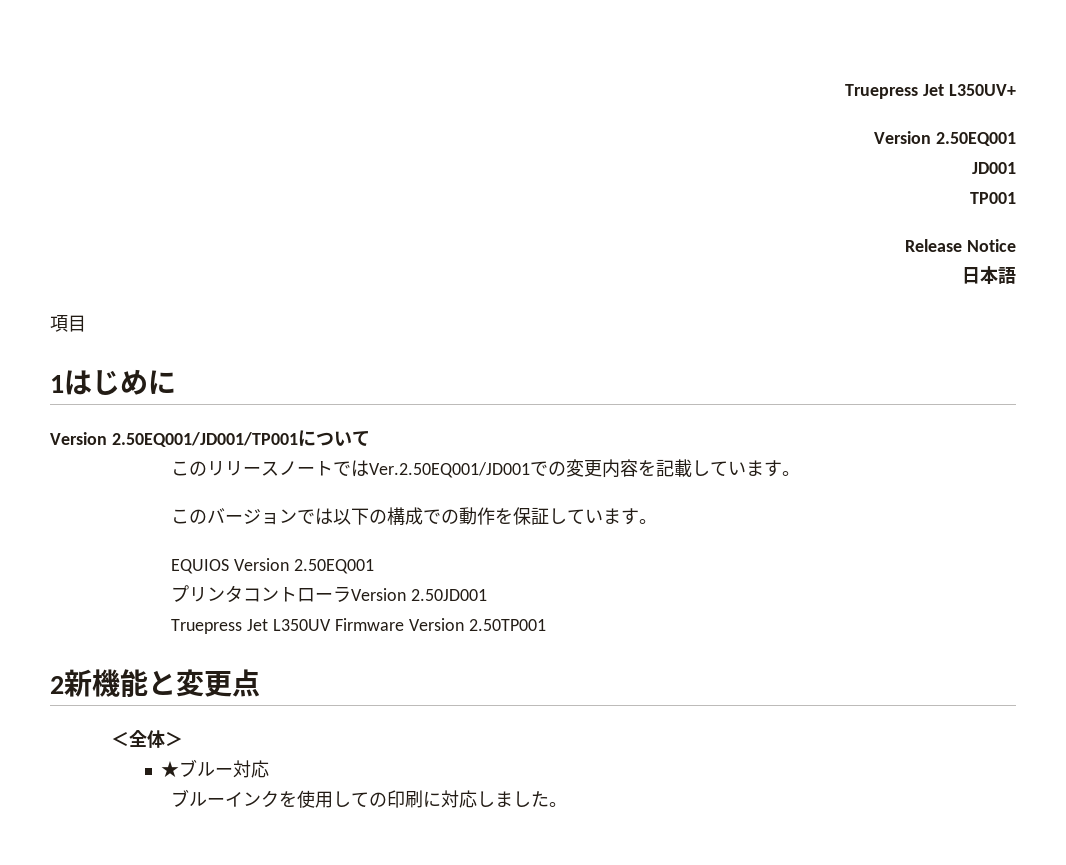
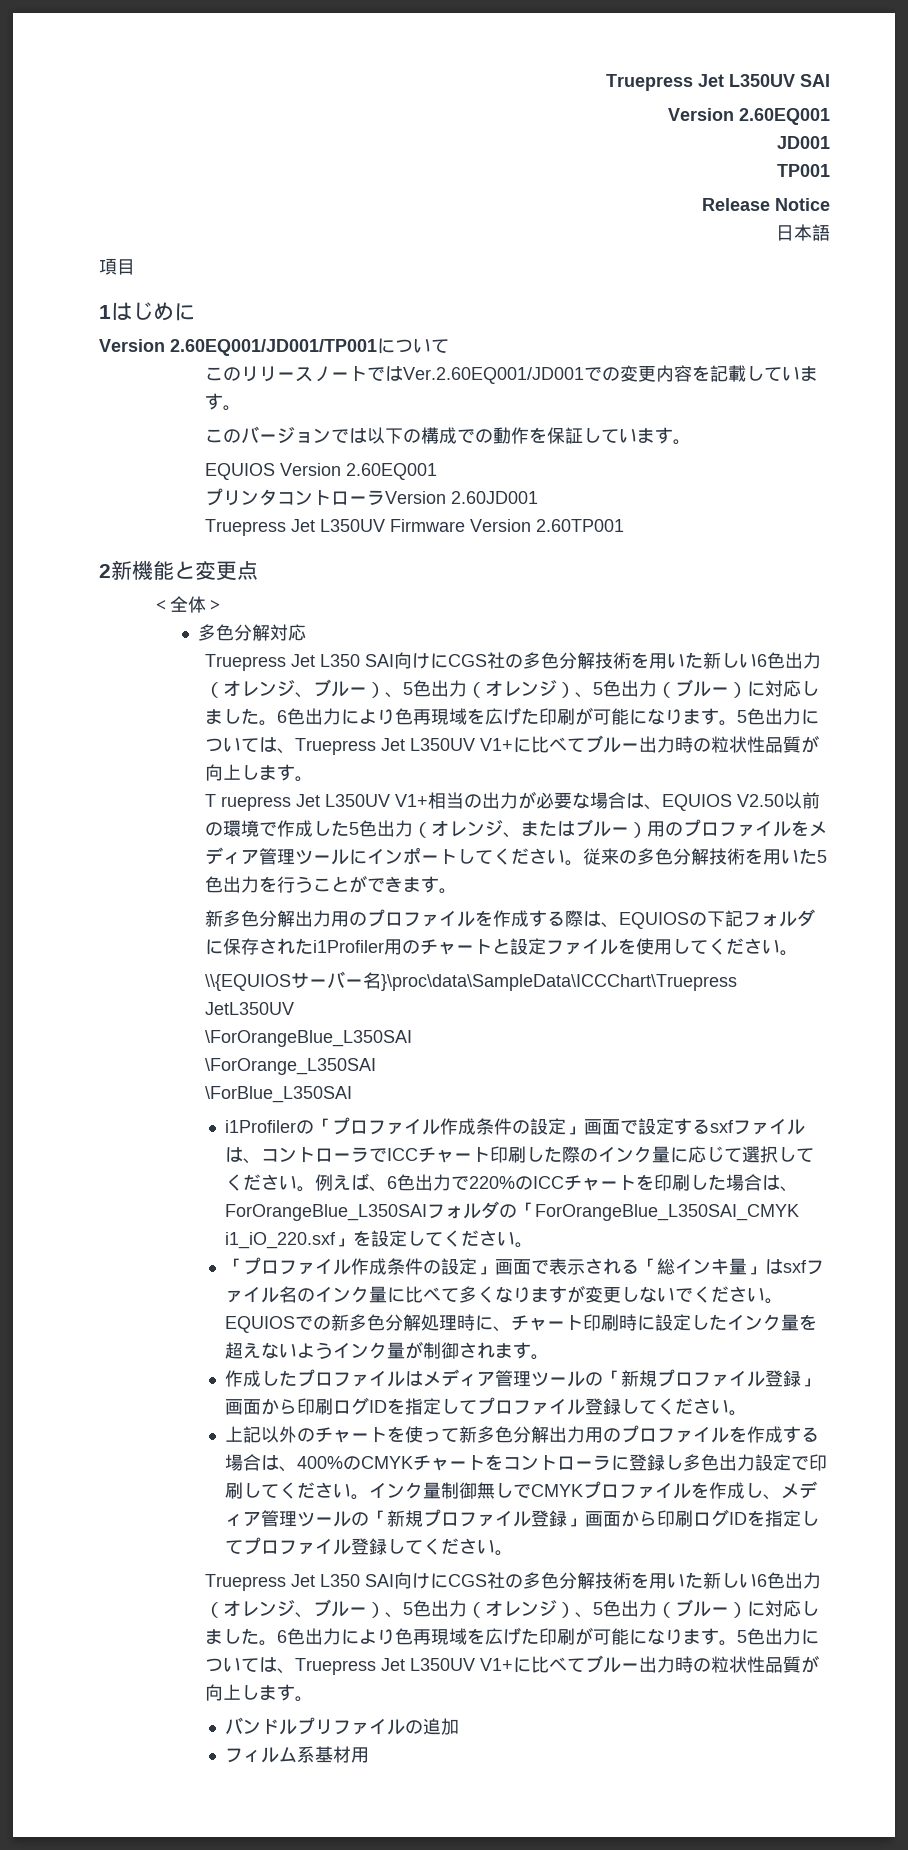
- Truepress Jet L350UV+
- Version 2.50EQ001
+ Truepress Jet L350UV SAI
+ Version 2.60EQ001
- Version 2.50EQ001/JD001/TP001について
+ Version 2.60EQ001/JD001/TP001について
- このリリースノートではVer.2.50EQ001/JD001での変更内容を記載しています。
+ このリリースノートではVer.2.60EQ001/JD001での変更内容を記載しています。
- EQUIOS Version 2.50EQ001
+ EQUIOS Version 2.60EQ001
- プリンタコントローラVersion 2.50JD001
+ プリンタコントローラVersion 2.60JD001
- Truepress Jet L350UV Firmware Version 2.50TP001
+ Truepress Jet L350UV Firmware Version 2.60TP001
- ★ブルー対応
- ブルーインクを使用しての印刷に対応しました。
+ 多色分解対応
+ Truepress Jet L350 SAI向けにCGS社の多色分解技術を用いた新しい6色出力（オレンジ、ブルー）、5色出力（オレンジ）、5色出力（ブルー）に対応しました。6色出力により色再現域を広げた印刷が可能になります。5色出力については、Truepress Jet L350UV V1+に比べてブルー出力時の粒状性品質が向上します。
+ T ruepress Jet L350UV V1+相当の出力が必要な場合は、EQUIOS V2.50以前の環境で作成した5色出力（オレンジ、またはブルー）用のプロファイルをメディア管理ツールにインポートしてください。従来の多色分解技術を用いた5色出力を行うことができます。
+ 新多色分解出力用のプロファイルを作成する際は、EQUIOSの下記フォルダに保存されたi1Profiler用のチャートと設定ファイルを使用してください。
+ \\{EQUIOSサーバー名}\proc\data\SampleData\ICCChart\Truepress JetL350UV
+ \ForOrangeBlue_L350SAI
+ \ForOrange_L350SAI
+ \ForBlue_L350SAI
+ i1Profilerの「プロファイル作成条件の設定」画面で設定するsxfファイルは、コントローラでICCチャート印刷した際のインク量に応じて選択してください。例えば、6色出力で220%のICCチャートを印刷した場合は、ForOrangeBlue_L350SAIフォルダの「ForOrangeBlue_L350SAI_CMYK i1_iO_220.sxf」を設定してください。
+ 「プロファイル作成条件の設定」画面で表示される「総インキ量」はsxfファイル名のインク量に比べて多くなりますが変更しないでください。EQUIOSでの新多色分解処理時に、チャート印刷時に設定したインク量を超えないようインク量が制御されます。
+ 作成したプロファイルはメディア管理ツールの「新規プロファイル登録」画面から印刷ログIDを指定してプロファイル登録してください。
+ 上記以外のチャートを使って新多色分解出力用のプロファイルを作成する場合は、400%のCMYKチャートをコントローラに登録し多色出力設定で印刷してください。インク量制御無しでCMYKプロファイルを作成し、メディア管理ツールの「新規プロファイル登録」画面から印刷ログIDを指定してプロファイル登録してください。
+ Truepress Jet L350 SAI向けにCGS社の多色分解技術を用いた新しい6色出力（オレンジ、ブルー）、5色出力（オレンジ）、5色出力（ブルー）に対応しました。6色出力により色再現域を広げた印刷が可能になります。5色出力については、Truepress Jet L350UV V1+に比べてブルー出力時の粒状性品質が向上します。
+ バンドルプリファイルの追加
+ フィルム系基材用

